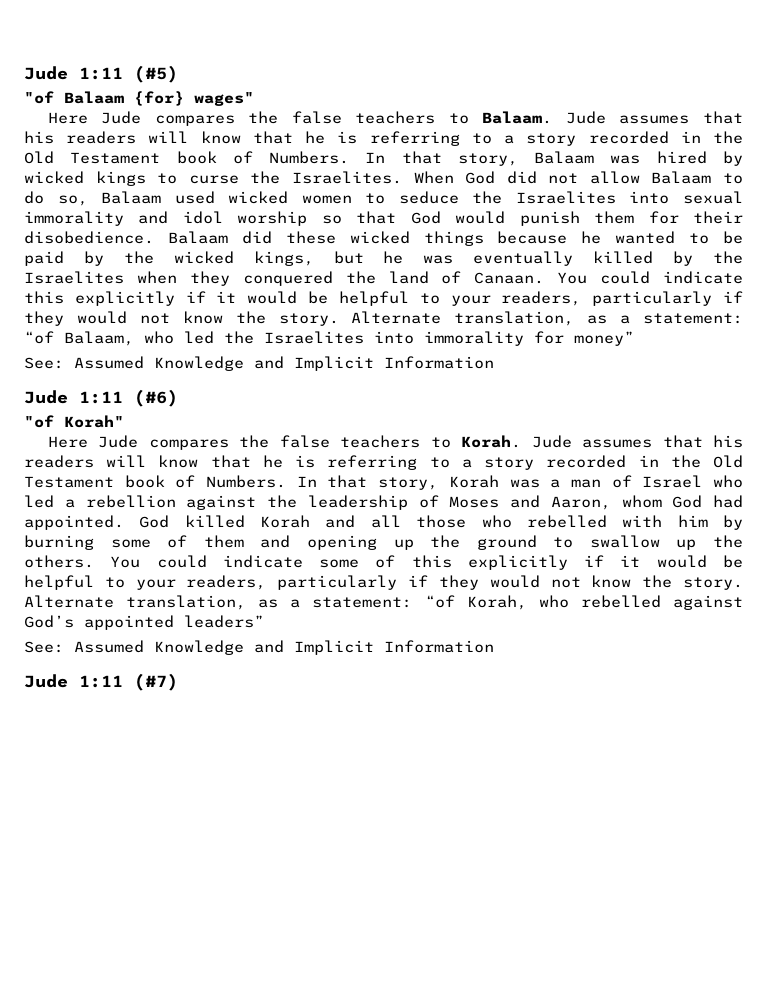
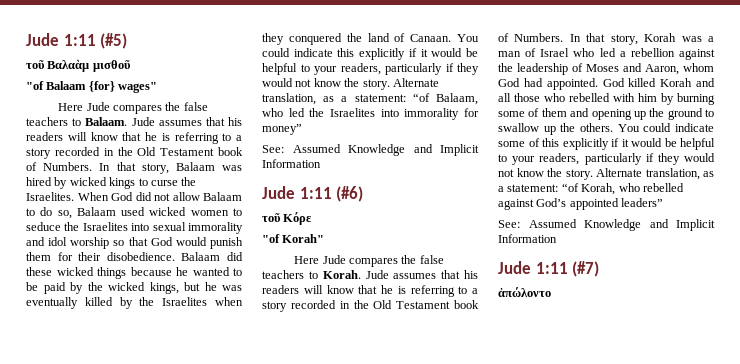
+ τοῦ Βαλαὰμ μισθοῦ
+ τοῦ Κόρε
+ ἀπώλοντο

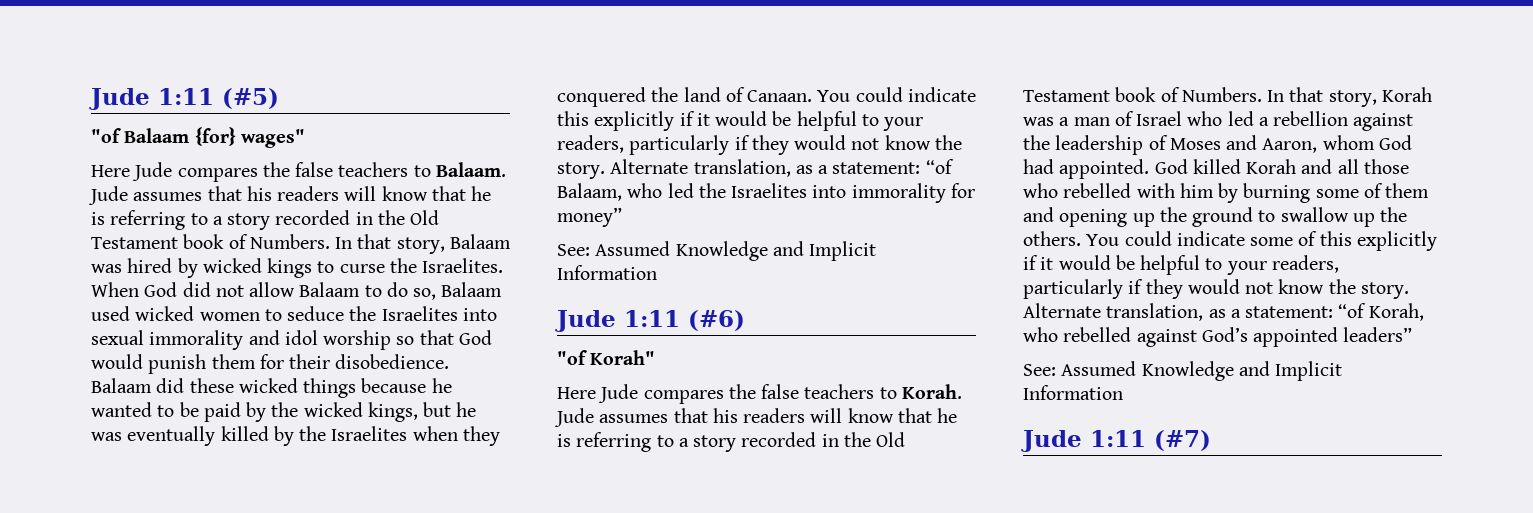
- τοῦ Βαλαὰμ μισθοῦ
- τοῦ Κόρε
- ἀπώλοντο

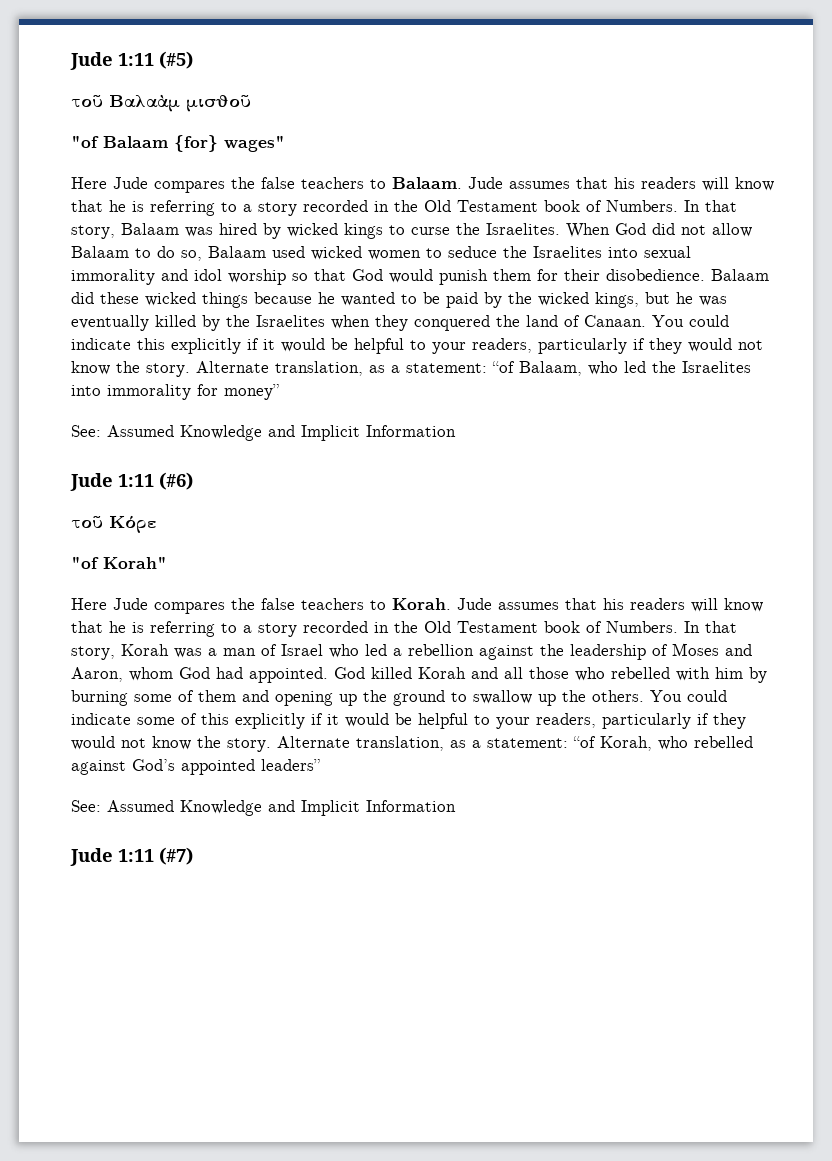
+ τοῦ Βαλαὰμ μισθοῦ
+ τοῦ Κόρε

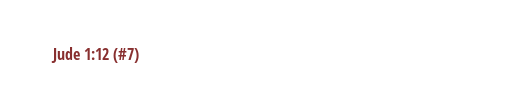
- Jude 1:11 (#5)
- τοῦ Βαλαὰμ μισθοῦ
- "of Balaam {for} wages"
- Here Jude compares the false teachers to Balaam. Jude assumes that his readers will know that he is referring to a story recorded in the Old Testament book of Numbers. In that story, Balaam was hired by wicked kings to curse the Israelites. When God did not allow Balaam to do so, Balaam used wicked women to seduce the Israelites into sexual immorality and idol worship so that God would punish them for their disobedience. Balaam did these wicked things because he wanted to be paid by the wicked kings, but he was eventually killed by the Israelites when they conquered the land of Canaan. You could indicate this explicitly if it would be helpful to your readers, particularly if they would not know the story. Alternate translation, as a statement: “of Balaam, who led the Israelites into immorality for money”
- See: Assumed Knowledge and Implicit Information
- Jude 1:11 (#6)
- τοῦ Κόρε
- "of Korah"
- Here Jude compares the false teachers to Korah. Jude assumes that his readers will know that he is referring to a story recorded in the Old Testament book of Numbers. In that story, Korah was a man of Israel who led a rebellion against the leadership of Moses and Aaron, whom God had appointed. God killed Korah and all those who rebelled with him by burning some of them and opening up the ground to swallow up the others. You could indicate some of this explicitly if it would be helpful to your readers, particularly if they would not know the story. Alternate translation, as a statement: “of Korah, who rebelled against God’s appointed leaders”
- See: Assumed Knowledge and Implicit Information
- Jude 1:11 (#7)
+ Jude 1:12 (#7)

